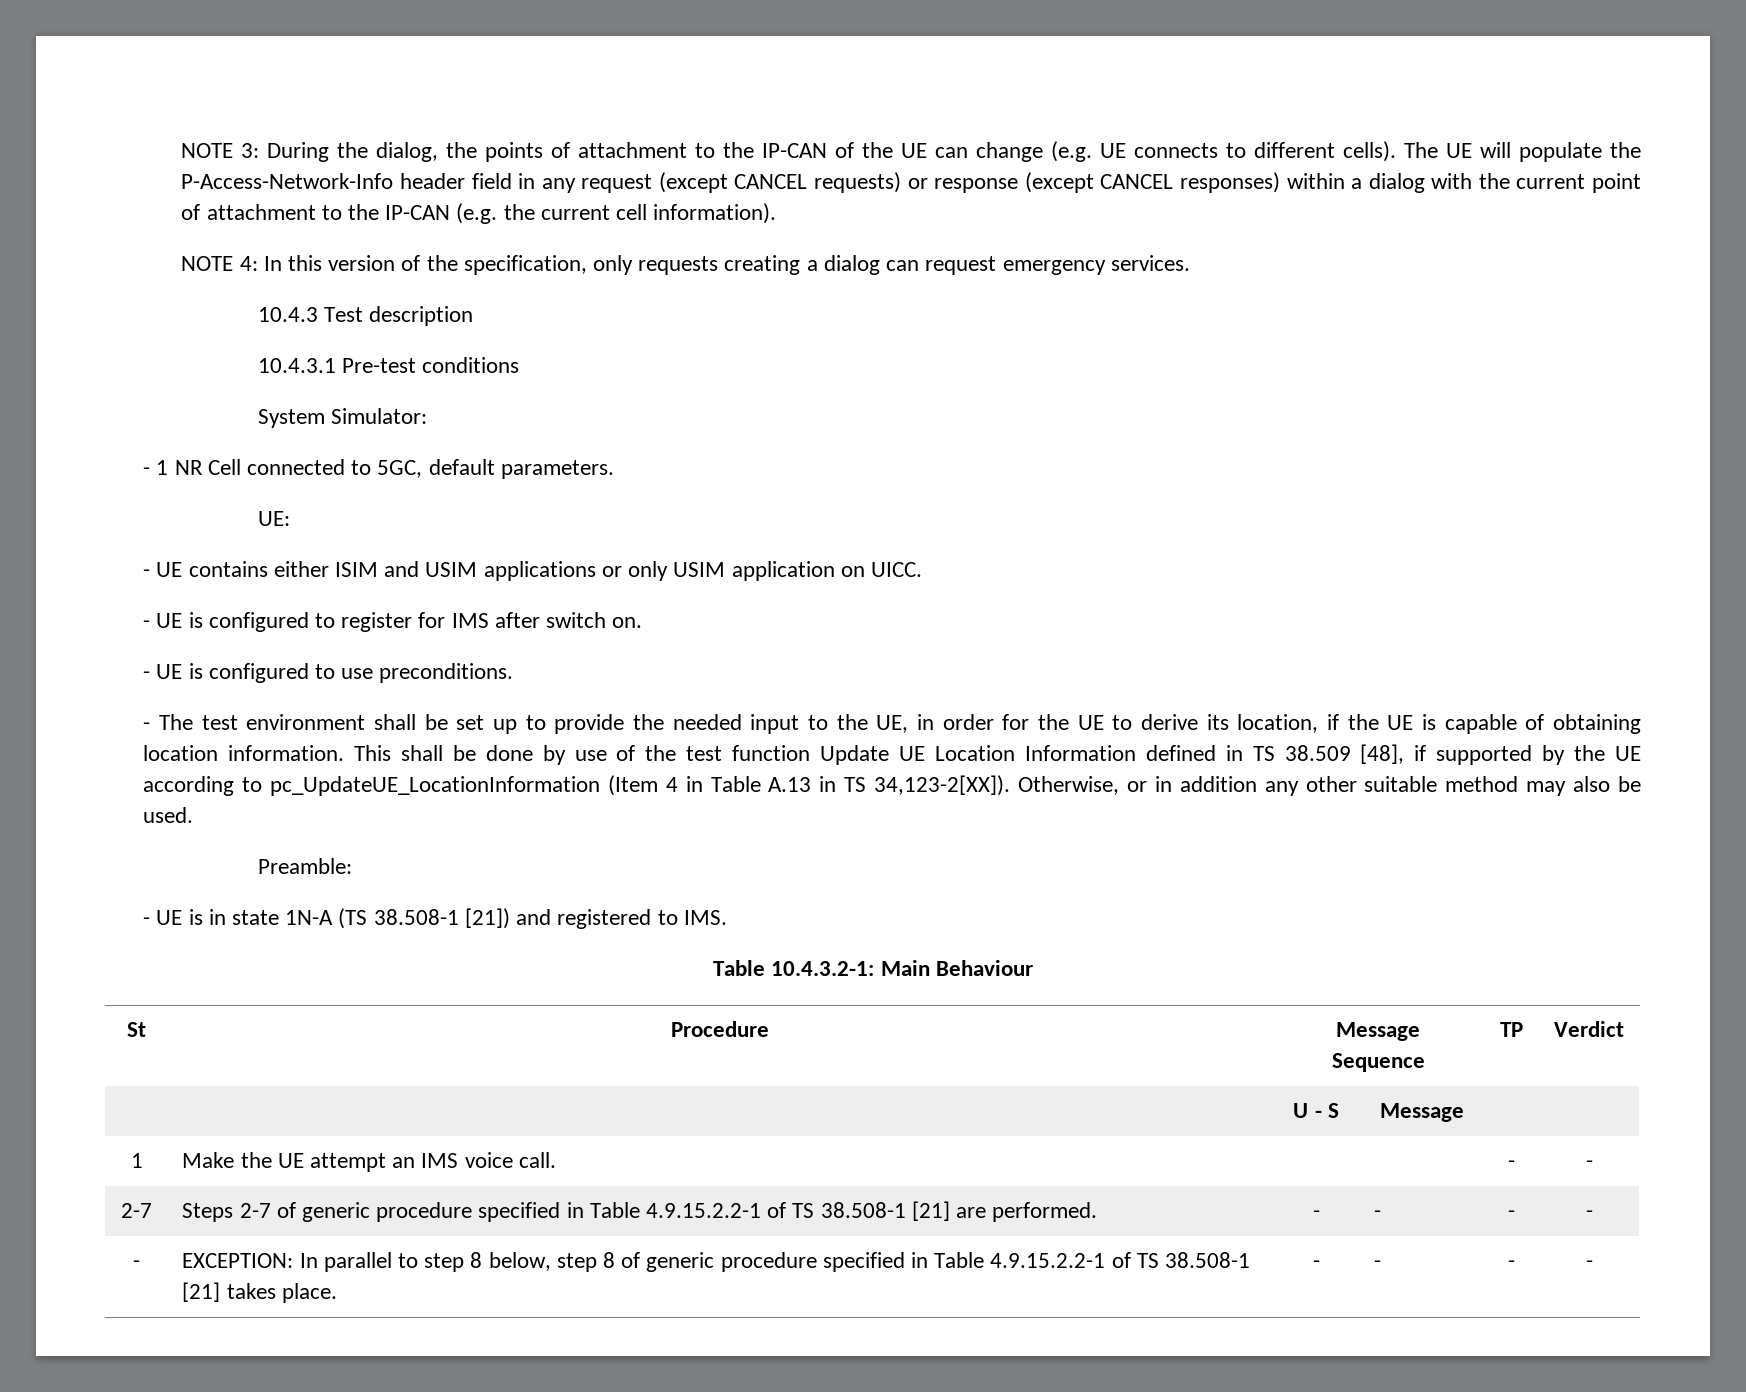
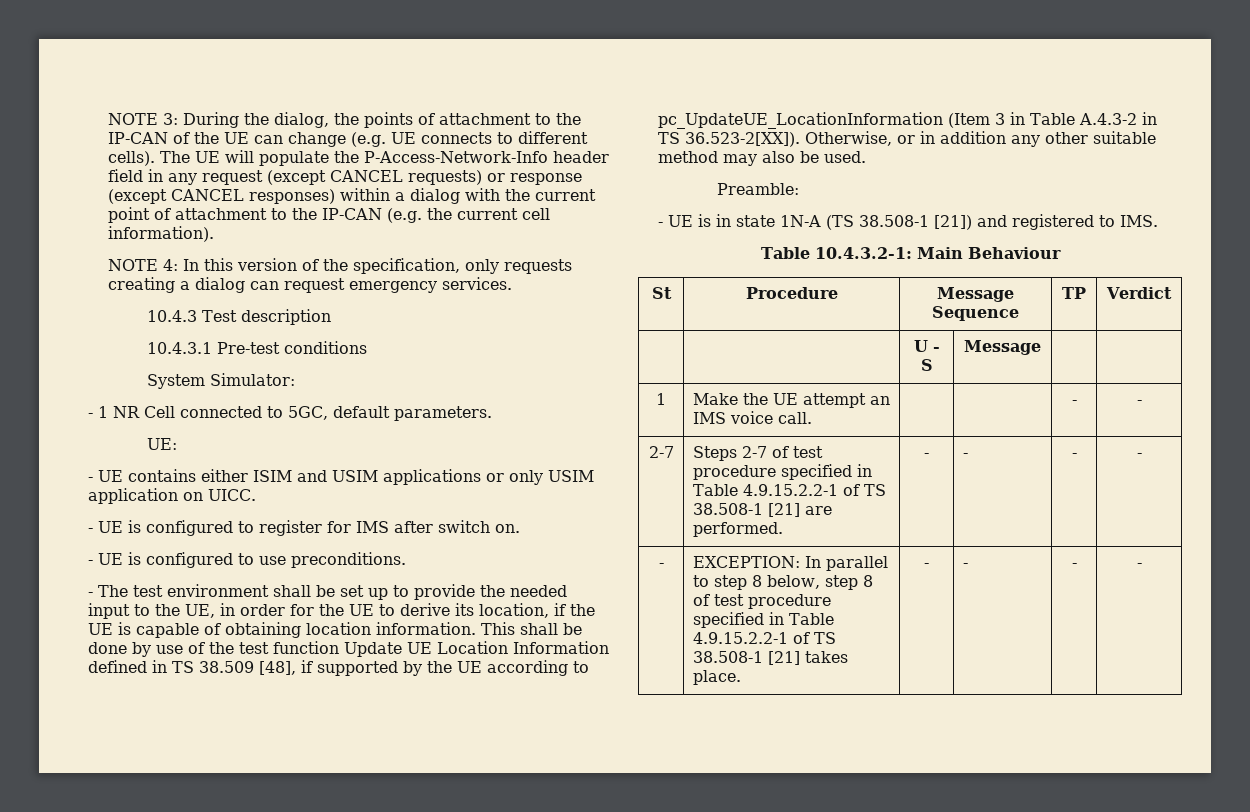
- This shall be done by use of the test function Update UE Location Information defined in TS 38.509 [48], if supported by the UE according to pc_UpdateUE_LocationInformation (Item 4 in Table A.13 in TS 34,123-2[XX]). Otherwise, or in addition any other suitable method may also be used.
+ This shall be done by use of the test function Update UE Location Information defined in TS 38.509 [48], if supported by the UE according to pc_UpdateUE_LocationInformation (Item 3 in Table A.4.3-2 in TS 36.523-2[XX]). Otherwise, or in addition any other suitable method may also be used.
- 2-7 | Steps 2-7 of generic procedure specified in Table 4.9.15.2.2-1 of TS 38.508-1 [21] are performed. | - | - | - | -
+ 2-7 | Steps 2-7 of test procedure specified in Table 4.9.15.2.2-1 of TS 38.508-1 [21] are performed. | - | - | - | -
- - | EXCEPTION: In parallel to step 8 below, step 8 of generic procedure specified in Table 4.9.15.2.2-1 of TS 38.508-1 [21] takes place. | - | - | - | -
+ - | EXCEPTION: In parallel to step 8 below, step 8 of test procedure specified in Table 4.9.15.2.2-1 of TS 38.508-1 [21] takes place. | - | - | - | -

